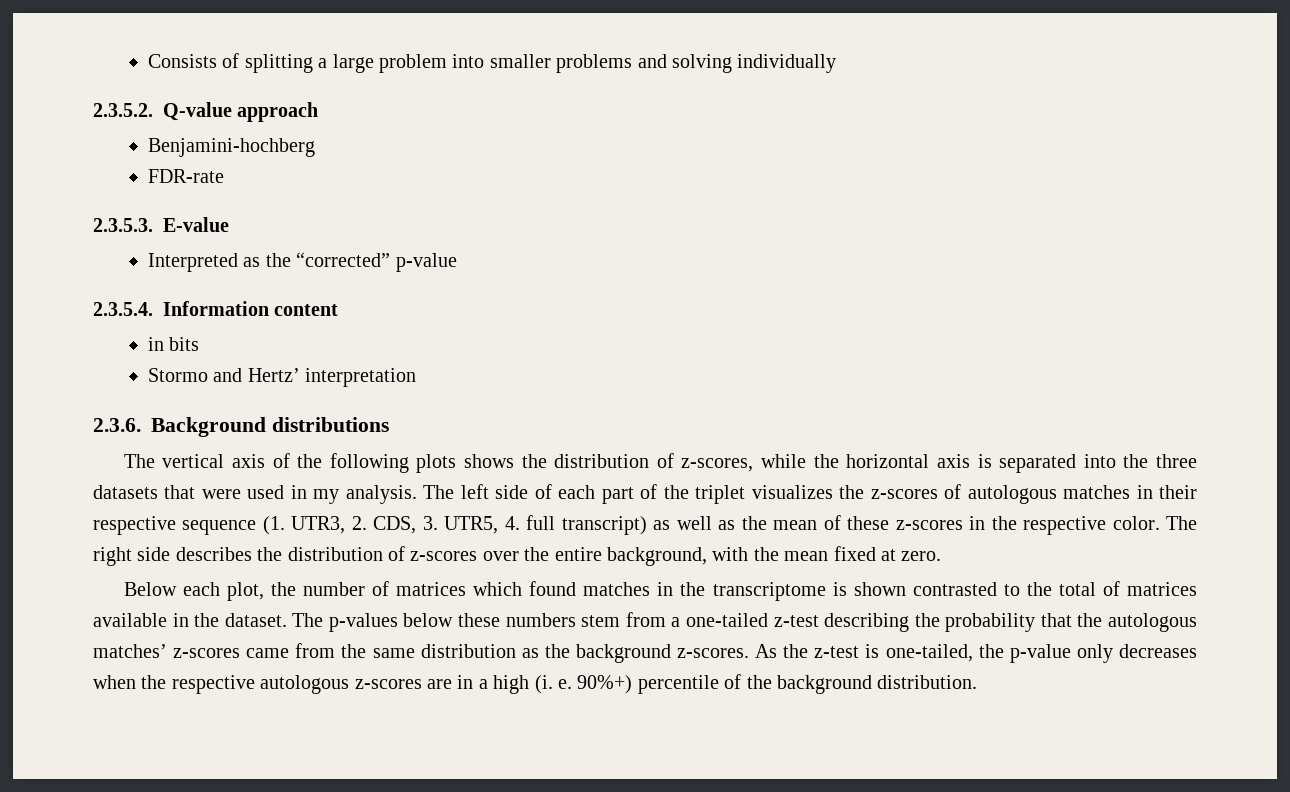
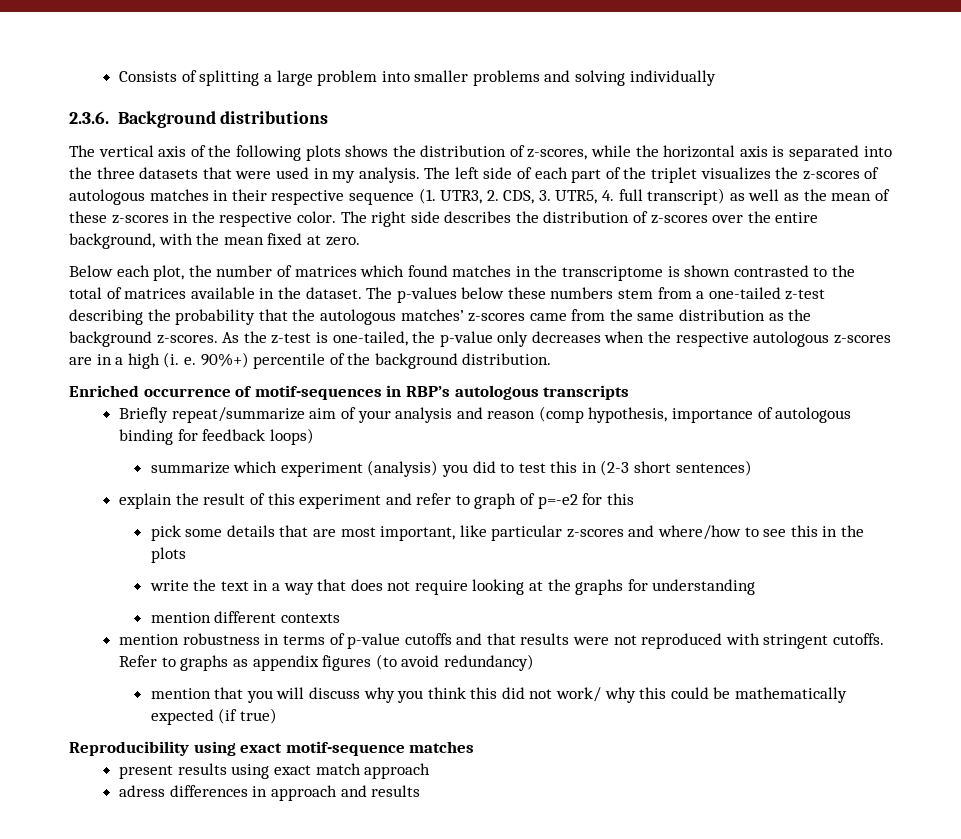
- 2.3.5.2. Q-value approach
- Benjamini-hochberg
- FDR-rate
- 2.3.5.3. E-value
- Interpreted as the “corrected” p-value
- 2.3.5.4. Information content
- in bits
- Stormo and Hertz’ interpretation
+ Enriched occurrence of motif-sequences in RBP’s autologous transcripts
+ Briefly repeat/summarize aim of your analysis and reason (comp hypothesis, importance of autologous binding for feedback loops)
+ summarize which experiment (analysis) you did to test this in (2-3 short sentences)
+ explain the result of this experiment and refer to graph of p=-e2 for this
+ pick some details that are most important, like particular z-scores and where/how to see this in the plots
+ write the text in a way that does not require looking at the graphs for understanding
+ mention different contexts
+ mention robustness in terms of p-value cutoffs and that results were not reproduced with stringent cutoffs. Refer to graphs as appendix figures (to avoid redundancy)
+ mention that you will discuss why you think this did not work/ why this could be mathematically expected (if true)
+ Reproducibility using exact motif-sequence matches
+ present results using exact match approach
+ adress differences in approach and results

